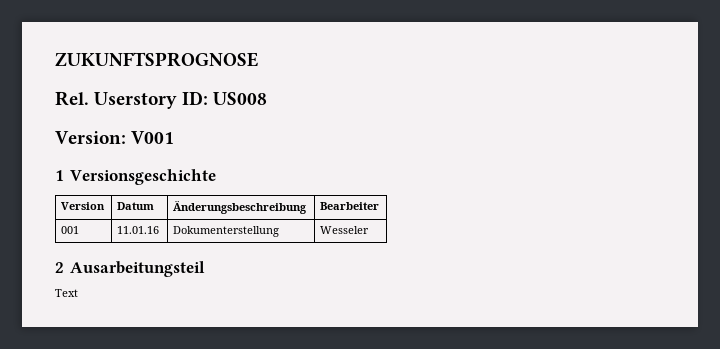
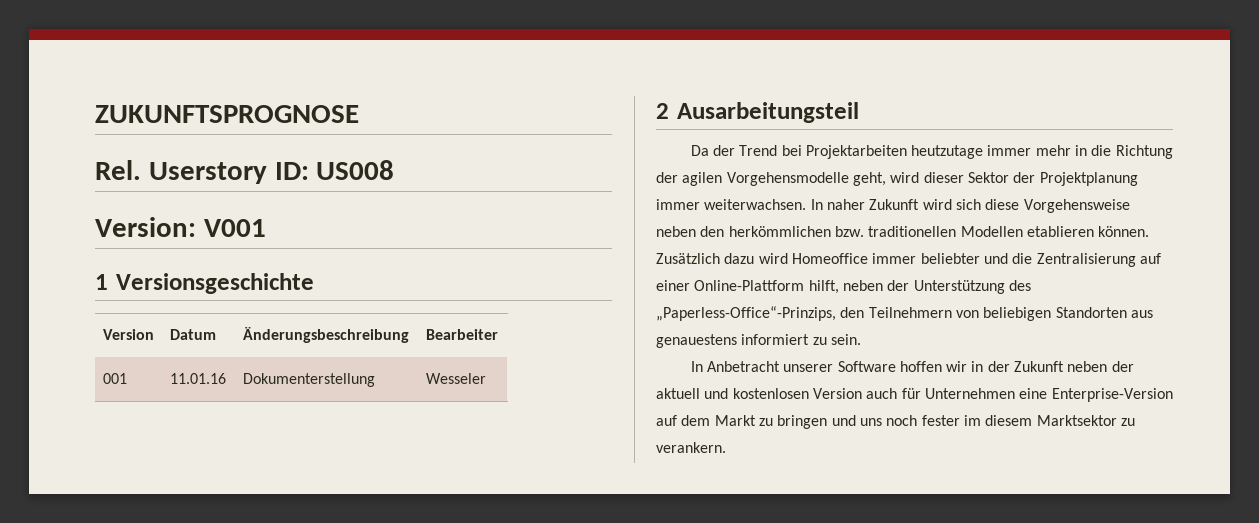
- Text
+ Da der Trend bei Projektarbeiten heutzutage immer mehr in die Richtung der agilen Vorgehensmodelle geht, wird dieser Sektor der Projektplanung immer weiterwachsen. In naher Zukunft wird sich diese Vorgehensweise neben den herkömmlichen bzw. traditionellen Modellen etablieren können. Zusätzlich dazu wird Homeoffice immer beliebter und die Zentralisierung auf einer Online-Plattform hilft, neben der Unterstützung des „Paperless-Office“-Prinzips, den Teilnehmern von beliebigen Standorten aus genauestens informiert zu sein.
+ In Anbetracht unserer Software hoffen wir in der Zukunft neben der aktuell und kostenlosen Version auch für Unternehmen eine Enterprise-Version auf dem Markt zu bringen und uns noch fester im diesem Marktsektor zu verankern.

